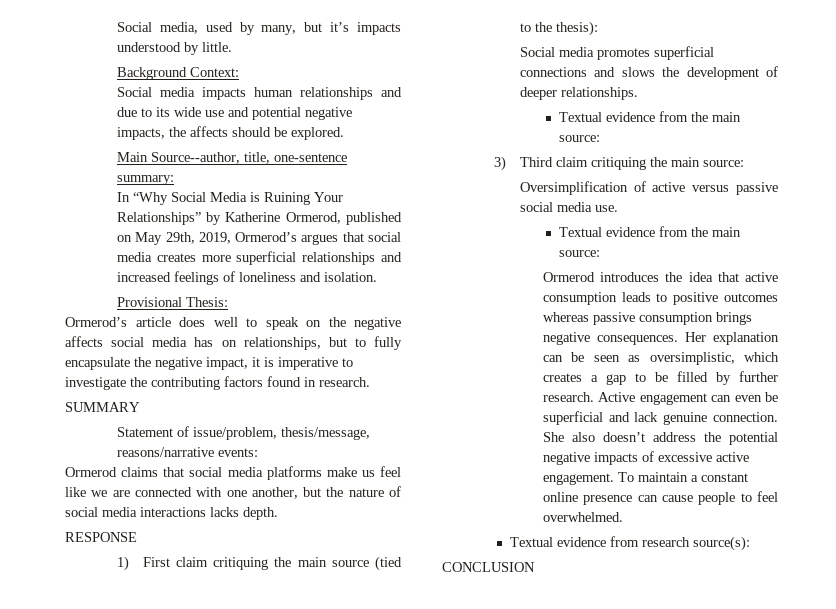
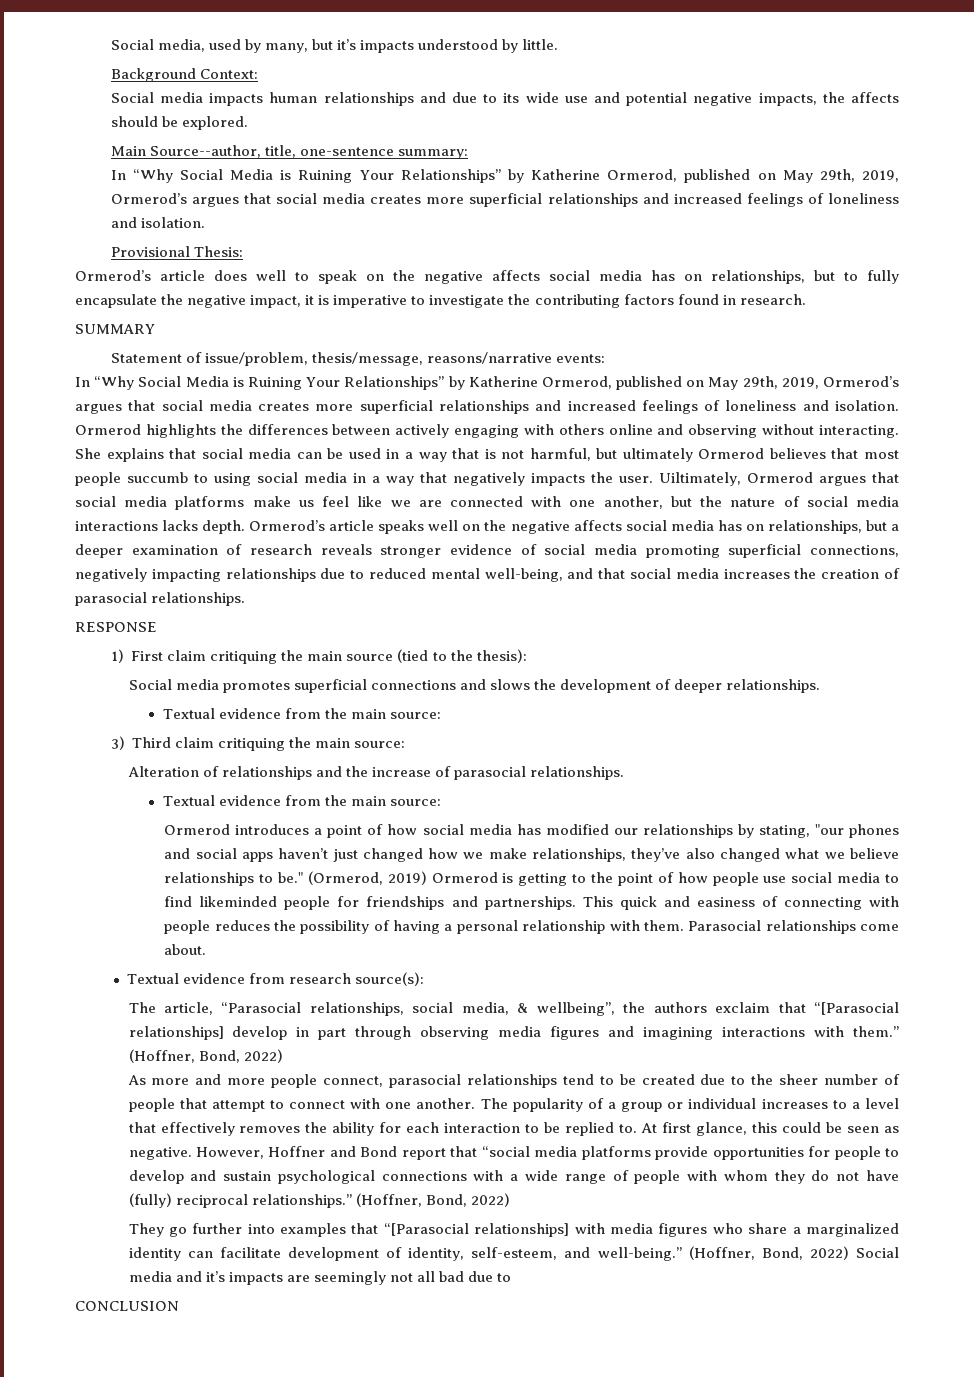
- Ormerod claims that social media platforms make us feel like we are connected with one another, but the nature of social media interactions lacks depth.
+ In “Why Social Media is Ruining Your Relationships” by Katherine Ormerod, published on May 29th, 2019, Ormerod’s argues that social media creates more superficial relationships and increased feelings of loneliness and isolation. Ormerod highlights the differences between actively engaging with others online and observing without interacting. She explains that social media can be used in a way that is not harmful, but ultimately Ormerod believes that most people succumb to using social media in a way that negatively impacts the user. Uiltimately, Ormerod argues that social media platforms make us feel like we are connected with one another, but the nature of social media interactions lacks depth. Ormerod’s article speaks well on the negative affects social media has on relationships, but a deeper examination of research reveals stronger evidence of social media promoting superficial connections, negatively impacting relationships due to reduced mental well-being, and that social media increases the creation of parasocial relationships.
- Oversimplification of active versus passive social media use.
+ Alteration of relationships and the increase of parasocial relationships.
- Ormerod introduces the idea that active consumption leads to positive outcomes whereas passive consumption brings negative consequences. Her explanation can be seen as oversimplistic, which creates a gap to be filled by further research. Active engagement can even be superficial and lack genuine connection. She also doesn’t address the potential negative impacts of excessive active engagement. To maintain a constant online presence can cause people to feel overwhelmed.
+ Ormerod introduces a point of how social media has modified our relationships by stating, "our phones and social apps haven’t just changed how we make relationships, they’ve also changed what we believe relationships to be." (Ormerod, 2019) Ormerod is getting to the point of how people use social media to find likeminded people for friendships and partnerships. This quick and easiness of connecting with people reduces the possibility of having a personal relationship with them. Parasocial relationships come about.
+ The article, “Parasocial relationships, social media, & wellbeing”, the authors exclaim that “[Parasocial relationships] develop in part through observing media figures and imagining interactions with them.” (Hoffner, Bond, 2022)
+ As more and more people connect, parasocial relationships tend to be created due to the sheer number of people that attempt to connect with one another. The popularity of a group or individual increases to a level that effectively removes the ability for each interaction to be replied to. At first glance, this could be seen as negative. However, Hoffner and Bond report that “social media platforms provide opportunities for people to develop and sustain psychological connections with a wide range of people with whom they do not have (fully) reciprocal relationships.” (Hoffner, Bond, 2022)
+ They go further into examples that “[Parasocial relationships] with media figures who share a marginalized identity can facilitate development of identity, self-esteem, and well-being.” (Hoffner, Bond, 2022) Social media and it’s impacts are seemingly not all bad due to

